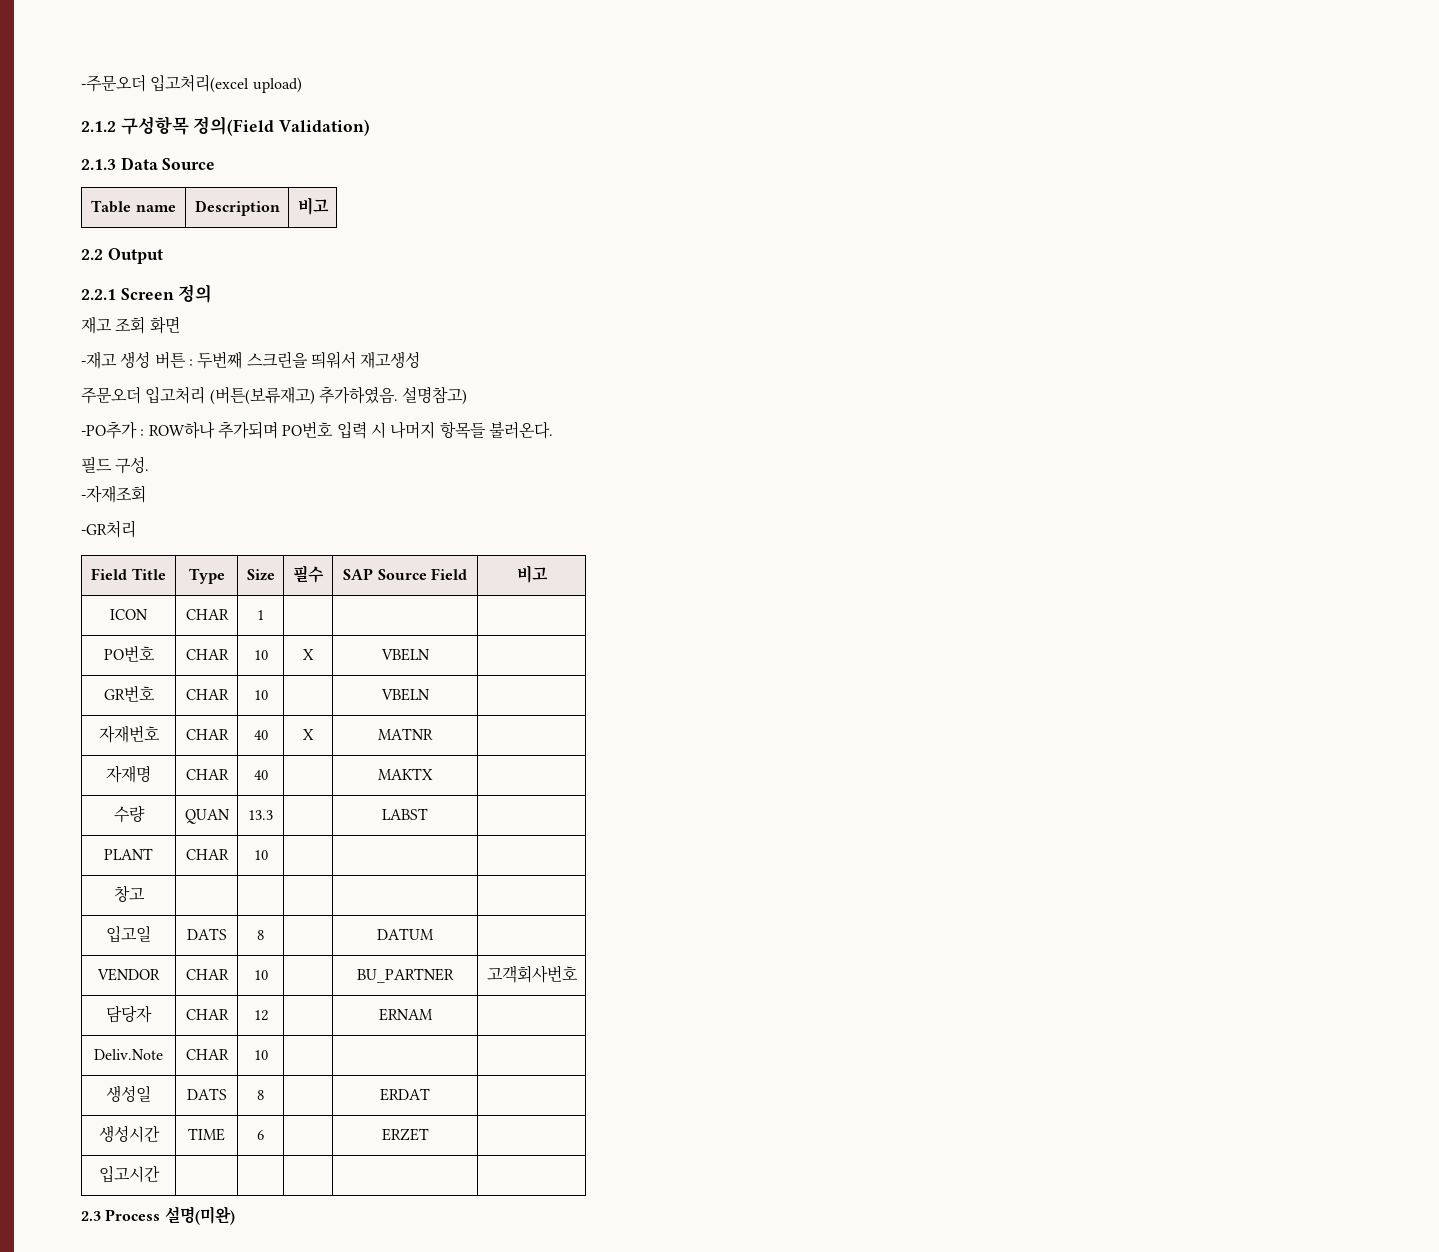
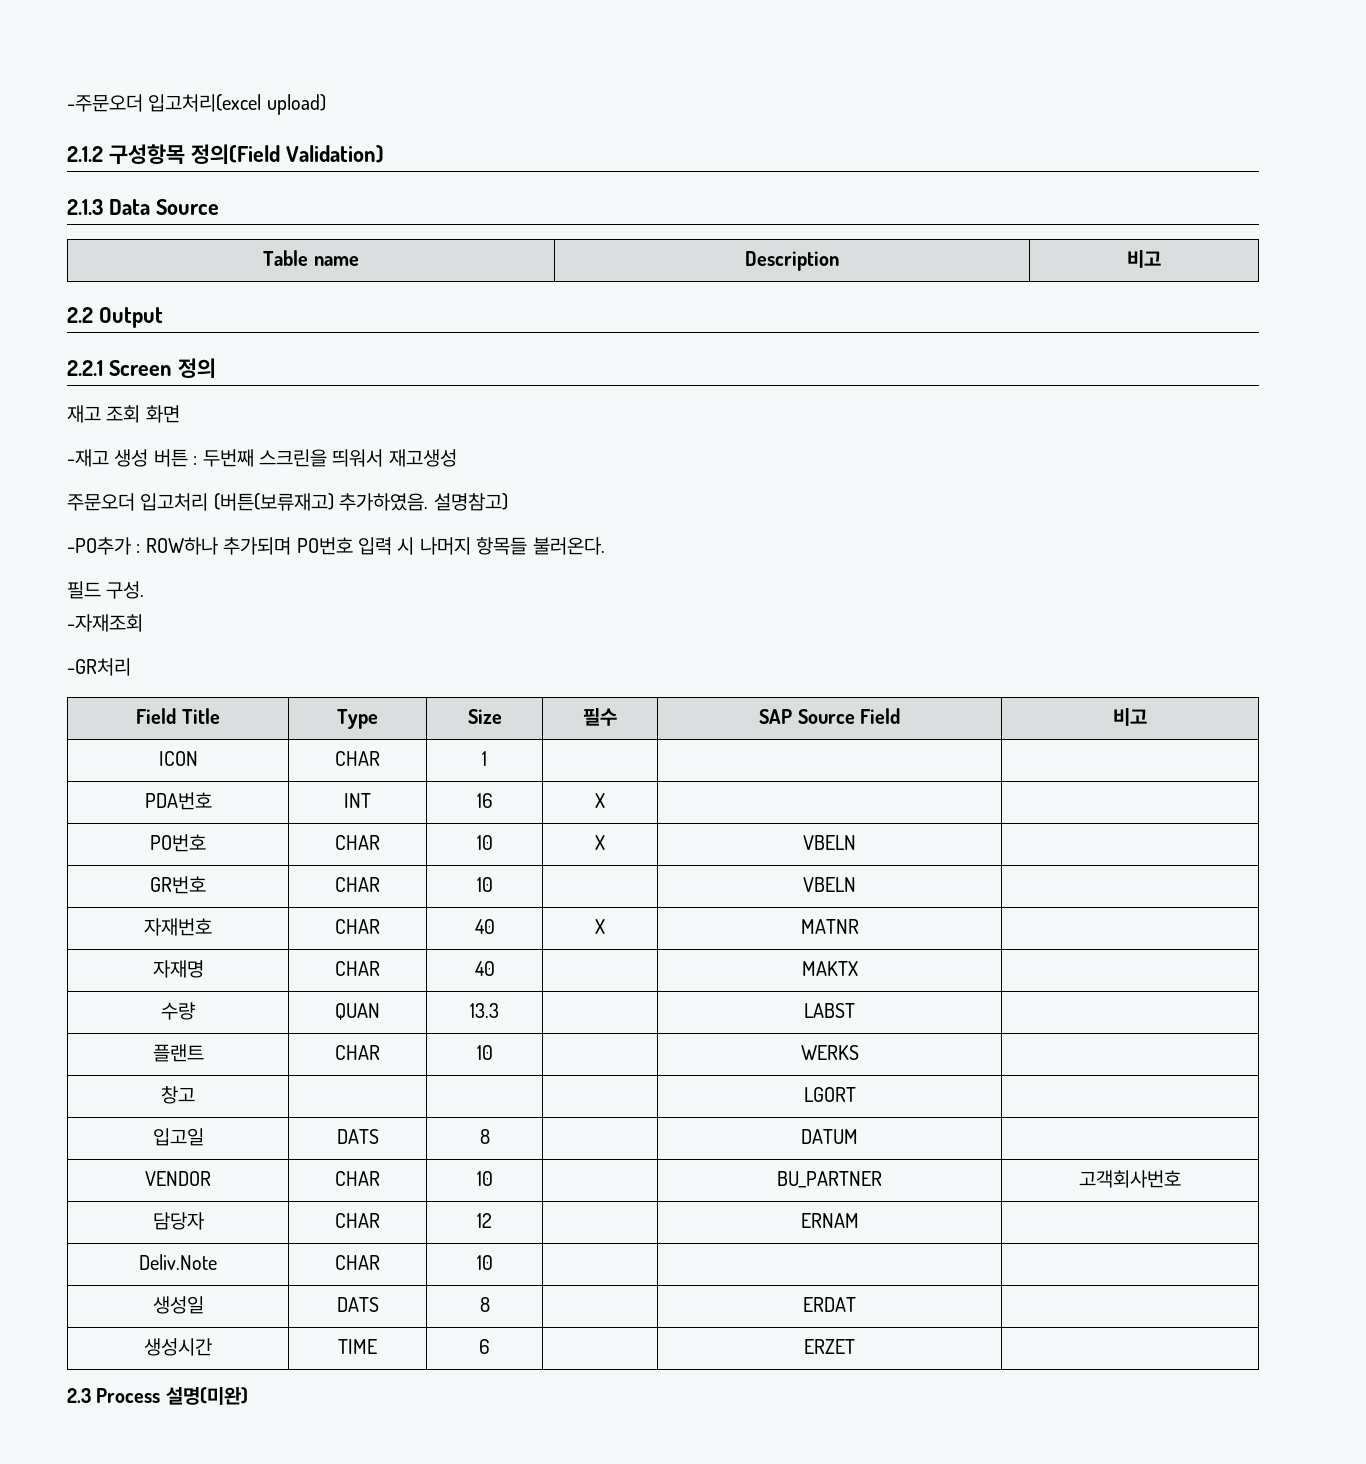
+ PDA번호 | INT | 16 | X | |
- PLANT | CHAR | 10 | | |
+ 플랜트 | CHAR | 10 | | WERKS |
- 창고 | | | | |
+ 창고 | | | | LGORT |
- 입고시간 | | | | |

